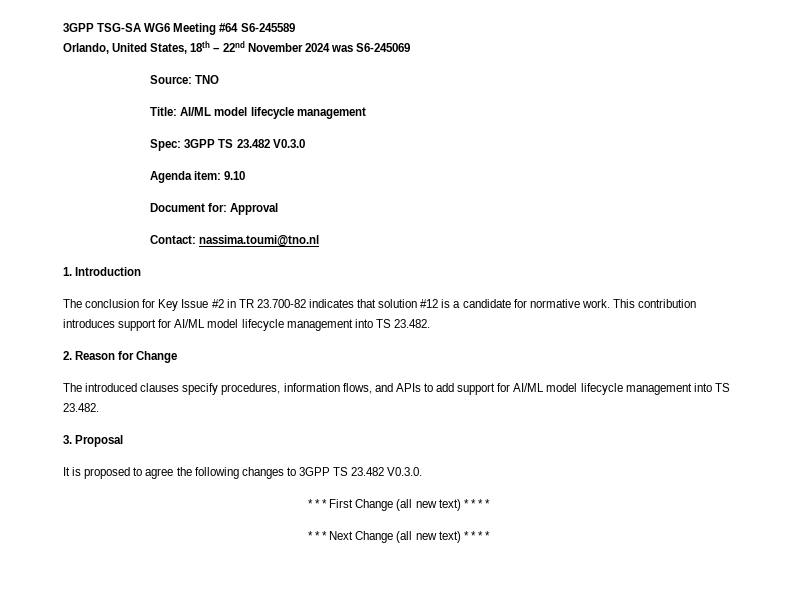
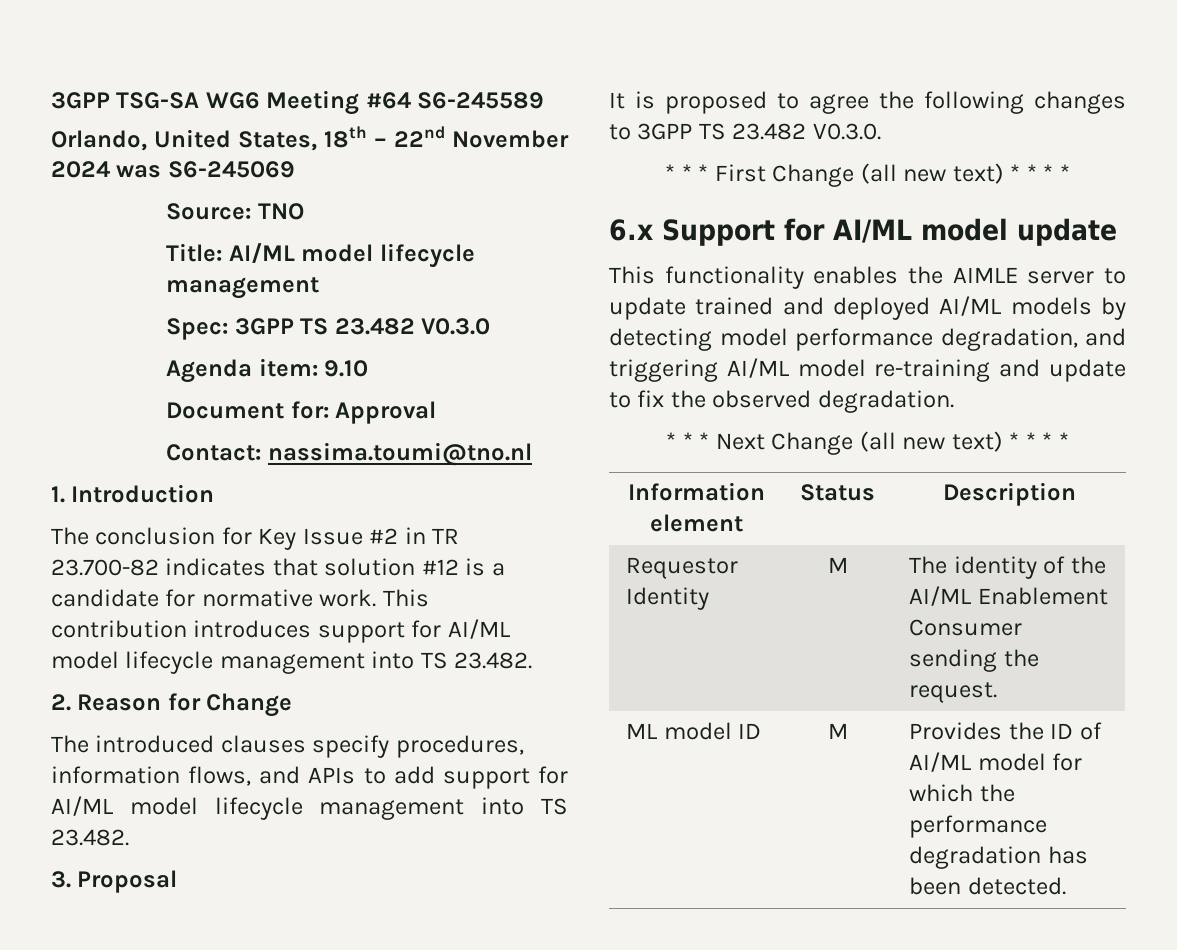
+ 6.x Support for AI/ML model update
+ This functionality enables the AIMLE server to update trained and deployed AI/ML models by detecting model performance degradation, and triggering AI/ML model re-training and update to fix the observed degradation.
+ Information element | Status | Description
+ Requestor Identity | M | The identity of the AI/ML Enablement Consumer sending the request.
+ ML model ID | M | Provides the ID of AI/ML model for which the performance degradation has been detected.

